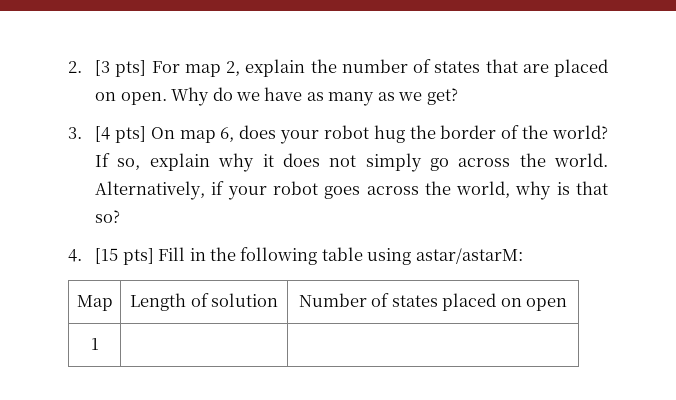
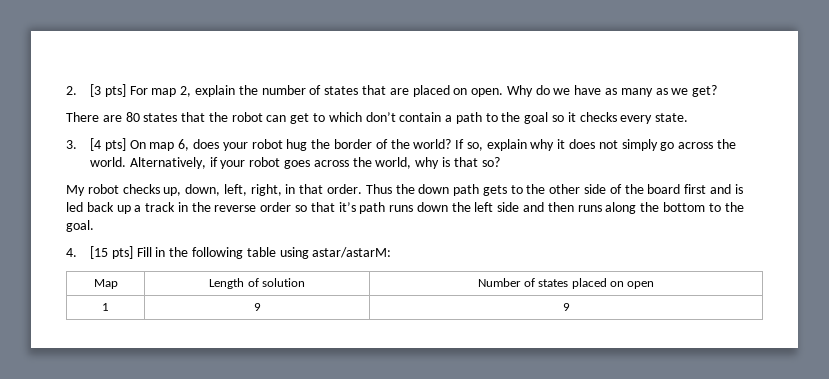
+ There are 80 states that the robot can get to which don’t contain a path to the goal so it checks every state.
+ My robot checks up, down, left, right, in that order. Thus the down path gets to the other side of the board first and is led back up a track in the reverse order so that it’s path runs down the left side and then runs along the bottom to the goal.
- 1 | |
+ 1 | 9 | 9

